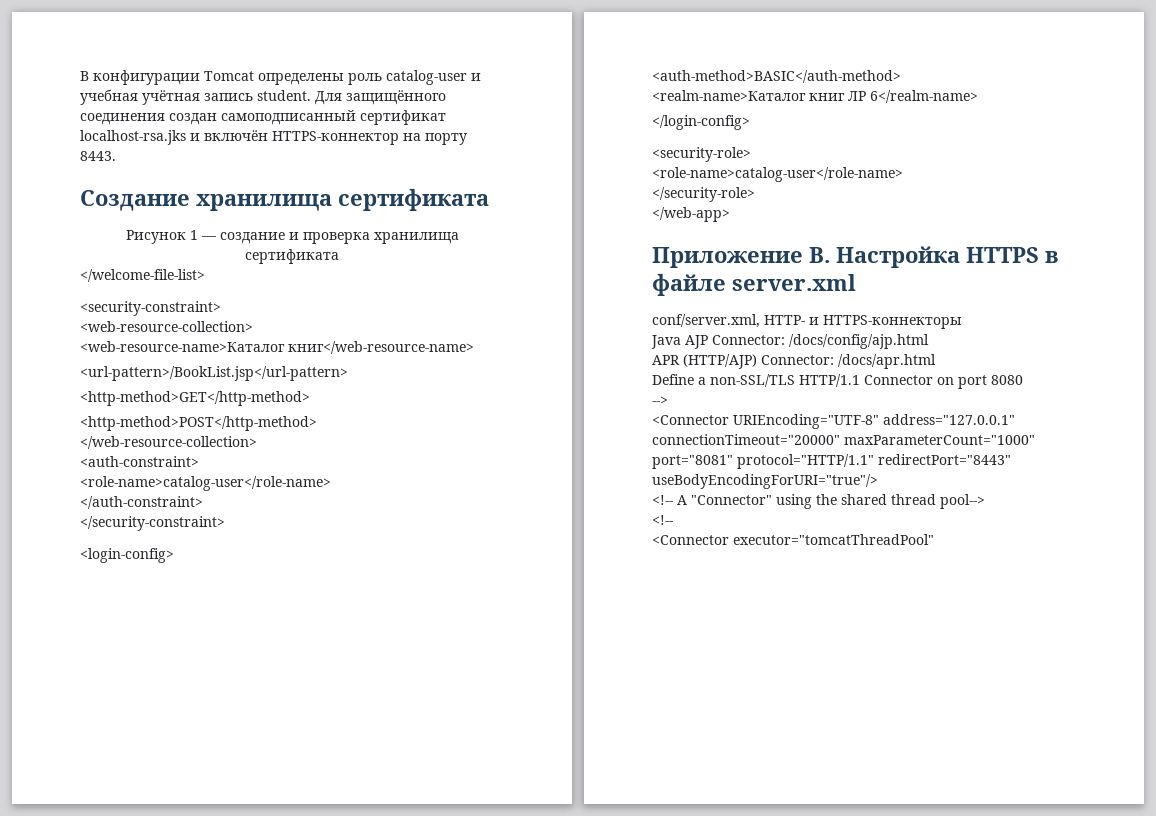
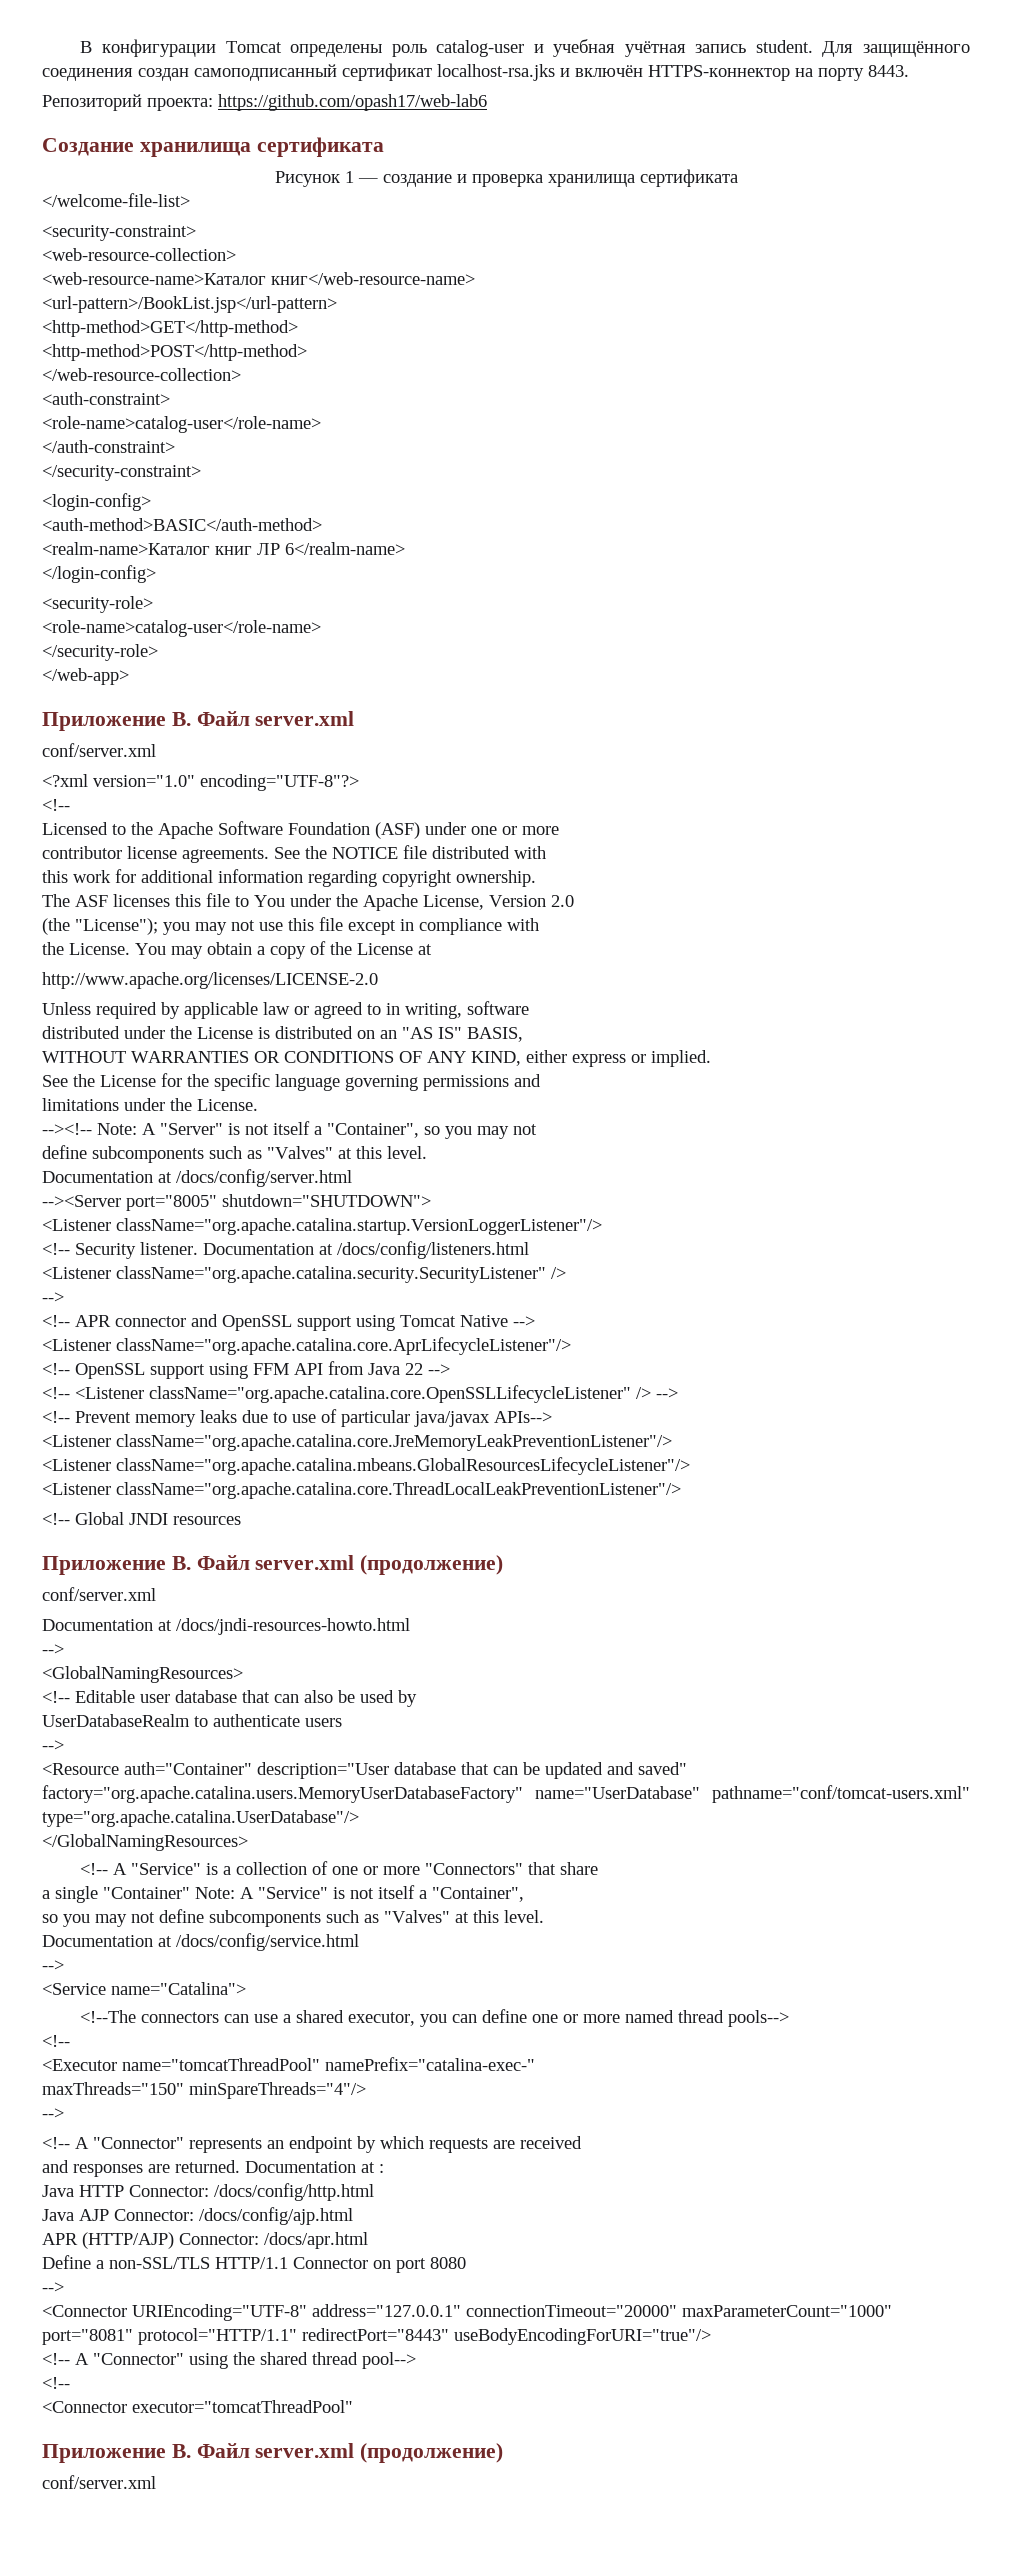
+ Репозиторий проекта: https://github.com/opash17/web-lab6
  </web-app>
- Приложение В. Настройка HTTPS в файле server.xml
- conf/server.xml, HTTP- и HTTPS-коннекторы
+ Приложение В. Файл server.xml
+ conf/server.xml
+ <?xml version="1.0" encoding="UTF-8"?>
+ <!--
+ Licensed to the Apache Software Foundation (ASF) under one or more
+ contributor license agreements. See the NOTICE file distributed with
+ this work for additional information regarding copyright ownership.
+ The ASF licenses this file to You under the Apache License, Version 2.0
+ (the "License"); you may not use this file except in compliance with
+ the License. You may obtain a copy of the License at
+ http://www.apache.org/licenses/LICENSE-2.0
+ Unless required by applicable law or agreed to in writing, software
+ distributed under the License is distributed on an "AS IS" BASIS,
+ WITHOUT WARRANTIES OR CONDITIONS OF ANY KIND, either express or implied.
+ See the License for the specific language governing permissions and
+ limitations under the License.
+ --><!-- Note: A "Server" is not itself a "Container", so you may not
+ define subcomponents such as "Valves" at this level.
+ Documentation at /docs/config/server.html
+ --><Server port="8005" shutdown="SHUTDOWN">
+ <Listener className="org.apache.catalina.startup.VersionLoggerListener"/>
+ <!-- Security listener. Documentation at /docs/config/listeners.html
+ <Listener className="org.apache.catalina.security.SecurityListener" />
+ -->
+ <!-- APR connector and OpenSSL support using Tomcat Native -->
+ <Listener className="org.apache.catalina.core.AprLifecycleListener"/>
+ <!-- OpenSSL support using FFM API from Java 22 -->
+ <!-- <Listener className="org.apache.catalina.core.OpenSSLLifecycleListener" /> -->
+ <!-- Prevent memory leaks due to use of particular java/javax APIs-->
+ <Listener className="org.apache.catalina.core.JreMemoryLeakPreventionListener"/>
+ <Listener className="org.apache.catalina.mbeans.GlobalResourcesLifecycleListener"/>
+ <Listener className="org.apache.catalina.core.ThreadLocalLeakPreventionListener"/>
+ <!-- Global JNDI resources
+ Приложение В. Файл server.xml (продолжение)
+ conf/server.xml
+ Documentation at /docs/jndi-resources-howto.html
+ -->
+ <GlobalNamingResources>
+ <!-- Editable user database that can also be used by
+ UserDatabaseRealm to authenticate users
+ -->
+ <Resource auth="Container" description="User database that can be updated and saved" factory="org.apache.catalina.users.MemoryUserDatabaseFactory" name="UserDatabase" pathname="conf/tomcat-users.xml" type="org.apache.catalina.UserDatabase"/>
+ </GlobalNamingResources>
+ <!-- A "Service" is a collection of one or more "Connectors" that share
+ a single "Container" Note: A "Service" is not itself a "Container",
+ so you may not define subcomponents such as "Valves" at this level.
+ Documentation at /docs/config/service.html
+ -->
+ <Service name="Catalina">
+ <!--The connectors can use a shared executor, you can define one or more named thread pools-->
+ <!--
+ <Executor name="tomcatThreadPool" namePrefix="catalina-exec-"
+ maxThreads="150" minSpareThreads="4"/>
+ -->
+ <!-- A "Connector" represents an endpoint by which requests are received
+ and responses are returned. Documentation at :
+ Java HTTP Connector: /docs/config/http.html
  <Connector executor="tomcatThreadPool"
+ Приложение В. Файл server.xml (продолжение)
+ conf/server.xml

